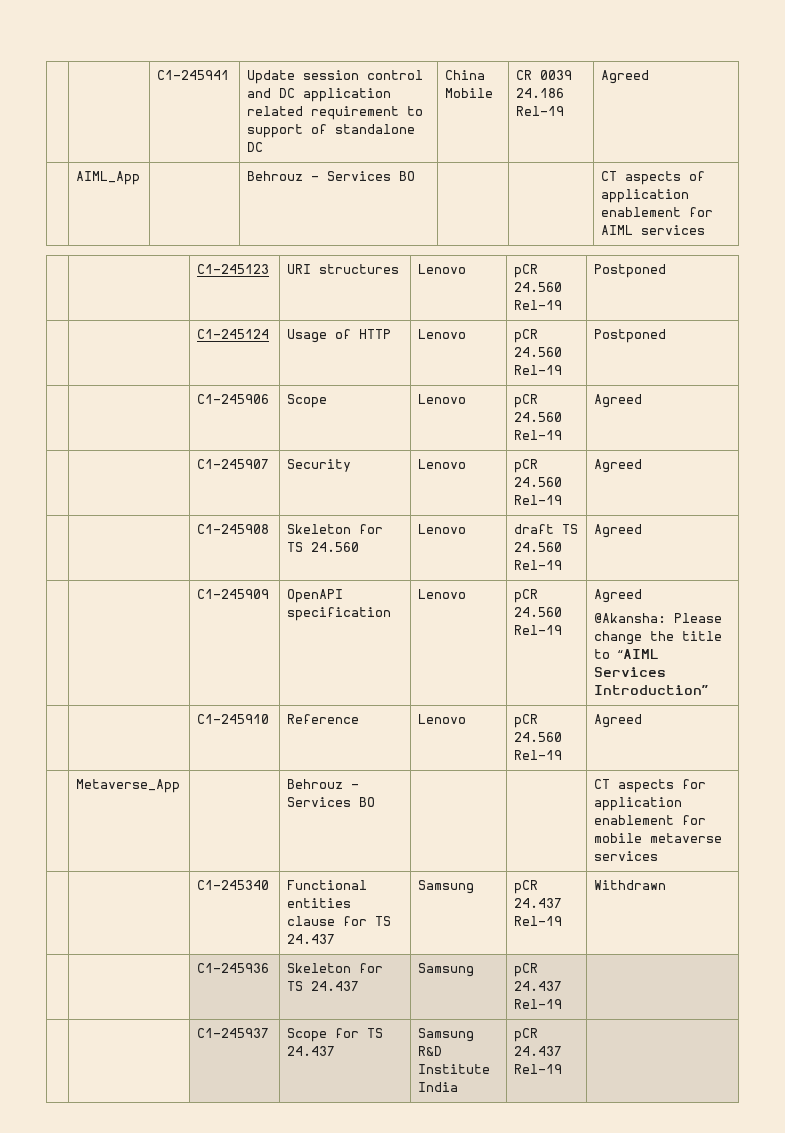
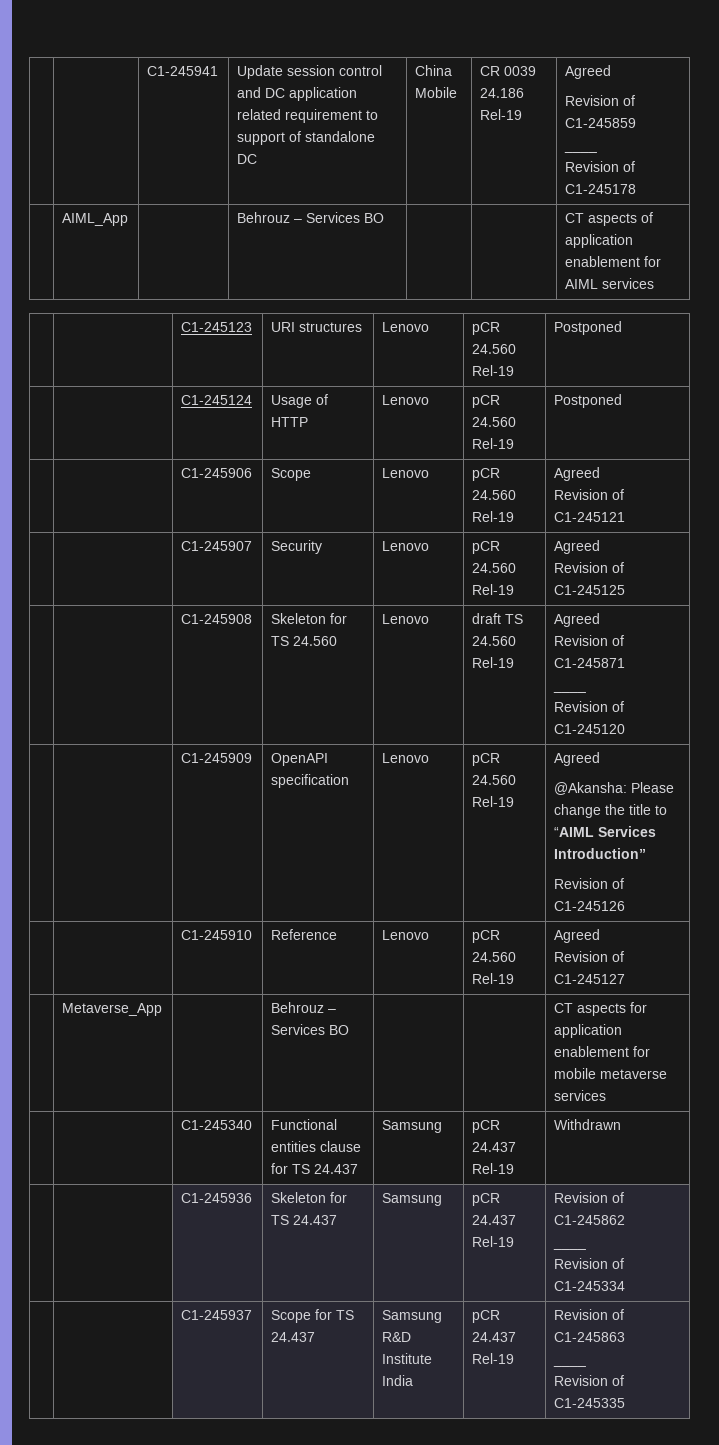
  | | C1-245941 | Update session control and DC application related requirement to support of standalone DC | China Mobile | CR 0039 24.186 Rel-19 | Agreed
+ Revision of C1-245859
+ ____
+ Revision of C1-245178
  | | C1-245906 | Scope | Lenovo | pCR 24.560 Rel-19 | Agreed
+ Revision of C1-245121
  | | C1-245907 | Security | Lenovo | pCR 24.560 Rel-19 | Agreed
+ Revision of C1-245125
  | | C1-245908 | Skeleton for TS 24.560 | Lenovo | draft TS 24.560 Rel-19 | Agreed
+ Revision of C1-245871
+ ____
+ Revision of C1-245120
  | | C1-245909 | OpenAPI specification | Lenovo | pCR 24.560 Rel-19 | Agreed
  @Akansha: Please change the title to “AIML Services Introduction”
+ Revision of C1-245126
  | | C1-245910 | Reference | Lenovo | pCR 24.560 Rel-19 | Agreed
+ Revision of C1-245127
- | | C1-245936 | Skeleton for TS 24.437 | Samsung | pCR 24.437 Rel-19 |
+ | | C1-245936 | Skeleton for TS 24.437 | Samsung | pCR 24.437 Rel-19 | Revision of C1-245862
+ ____
+ Revision of C1-245334
- | | C1-245937 | Scope for TS 24.437 | Samsung R&D Institute India | pCR 24.437 Rel-19 |
+ | | C1-245937 | Scope for TS 24.437 | Samsung R&D Institute India | pCR 24.437 Rel-19 | Revision of C1-245863
+ ____
+ Revision of C1-245335

